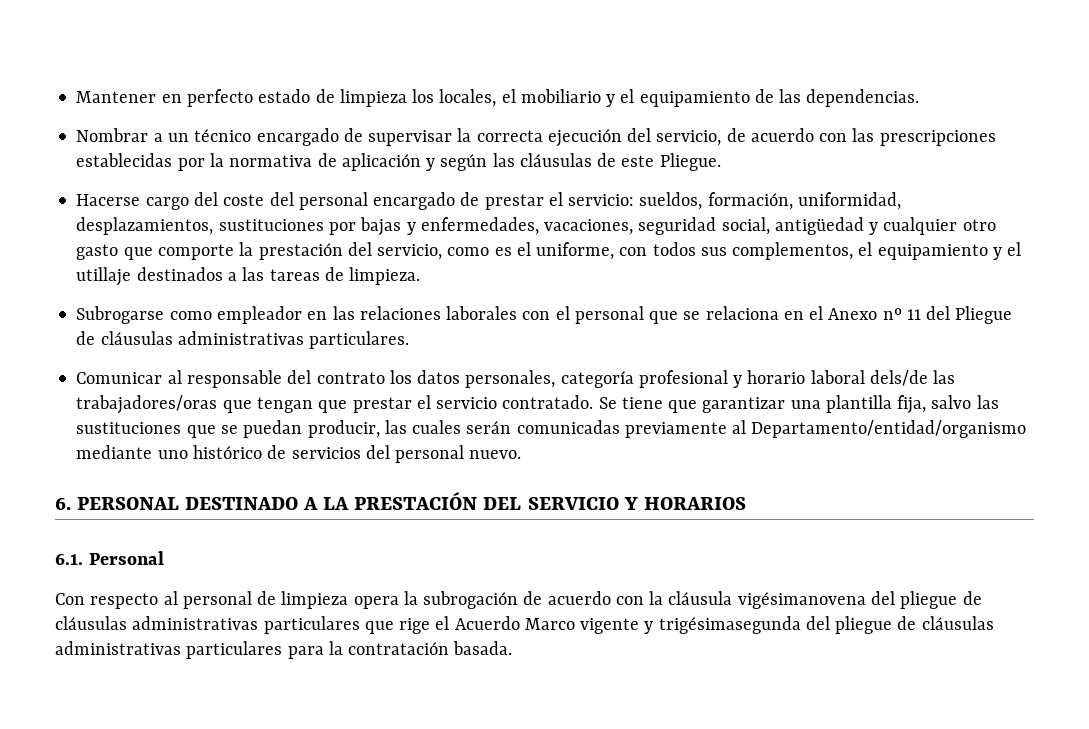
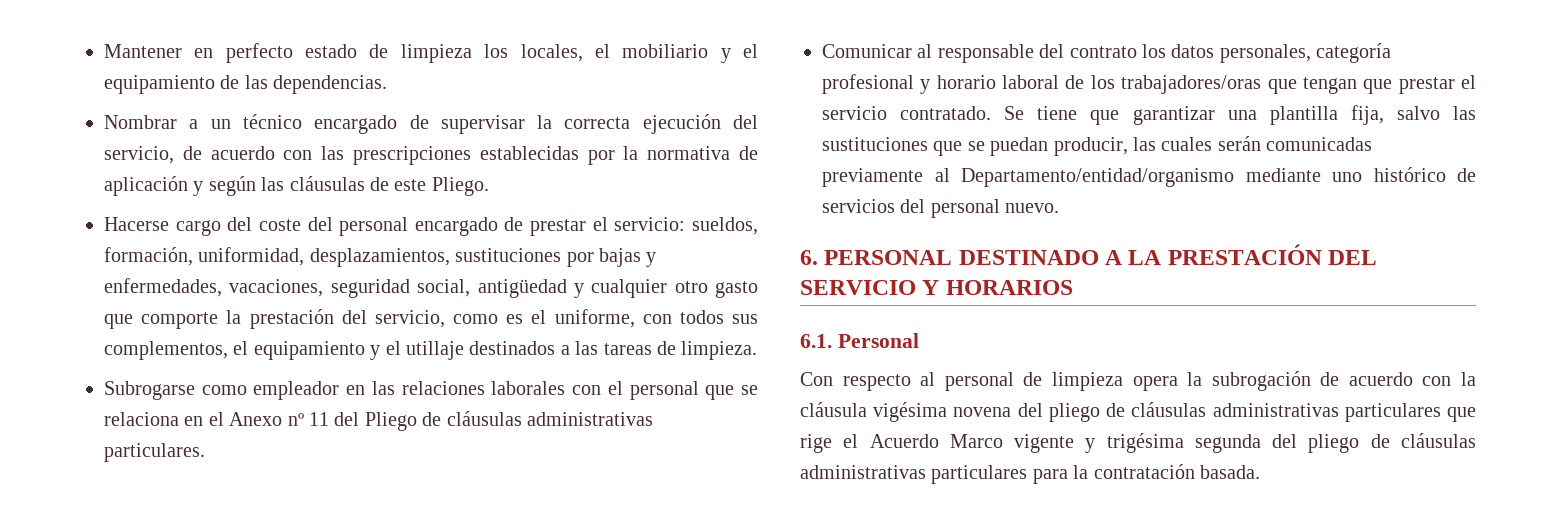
- Nombrar a un técnico encargado de supervisar la correcta ejecución del servicio, de acuerdo con las prescripciones establecidas por la normativa de aplicación y según las cláusulas de este Pliegue.
+ Nombrar a un técnico encargado de supervisar la correcta ejecución del servicio, de acuerdo con las prescripciones establecidas por la normativa de aplicación y según las cláusulas de este Pliego.
- Subrogarse como empleador en las relaciones laborales con el personal que se relaciona en el Anexo nº 11 del Pliegue de cláusulas administrativas particulares.
+ Subrogarse como empleador en las relaciones laborales con el personal que se relaciona en el Anexo nº 11 del Pliego de cláusulas administrativas particulares.
- Comunicar al responsable del contrato los datos personales, categoría profesional y horario laboral dels/de las trabajadores/oras que tengan que prestar el servicio contratado.
+ Comunicar al responsable del contrato los datos personales, categoría profesional y horario laboral de los trabajadores/oras que tengan que prestar el servicio contratado.
- Con respecto al personal de limpieza opera la subrogación de acuerdo con la cláusula vigésimanovena del pliegue de cláusulas administrativas particulares que rige el Acuerdo Marco vigente y trigésimasegunda del pliegue de cláusulas administrativas particulares para la contratación basada.
+ Con respecto al personal de limpieza opera la subrogación de acuerdo con la cláusula vigésima novena del pliego de cláusulas administrativas particulares que rige el Acuerdo Marco vigente y trigésima segunda del pliego de cláusulas administrativas particulares para la contratación basada.

